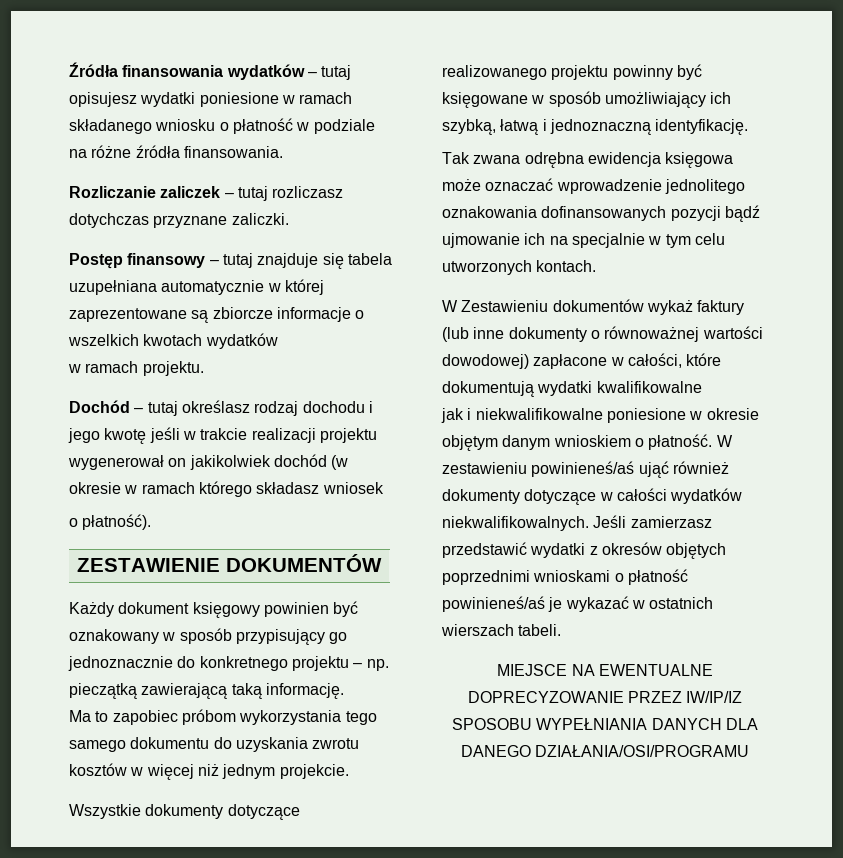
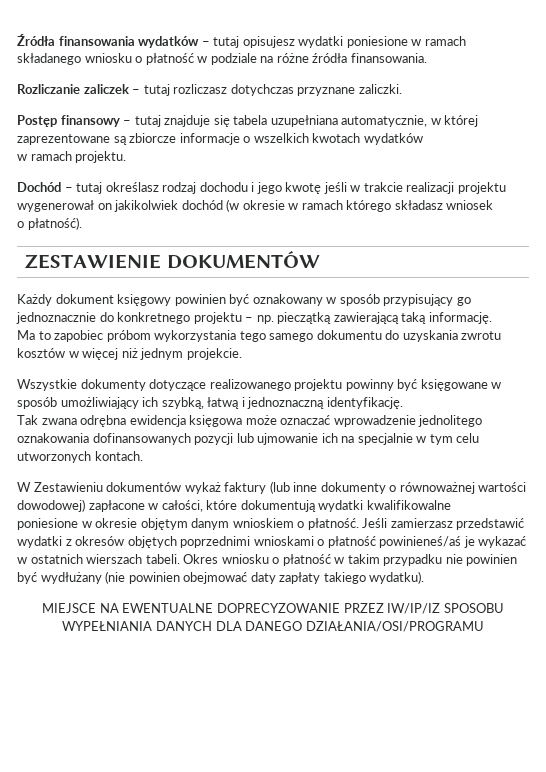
- Postęp finansowy – tutaj znajduje się tabela uzupełniana automatycznie w której zaprezentowane są zbiorcze informacje o wszelkich kwotach wydatków
+ Postęp finansowy – tutaj znajduje się tabela uzupełniana automatycznie, w której zaprezentowane są zbiorcze informacje o wszelkich kwotach wydatków
- Tak zwana odrębna ewidencja księgowa może oznaczać wprowadzenie jednolitego oznakowania dofinansowanych pozycji bądź ujmowanie ich na specjalnie w tym celu utworzonych kontach.
+ Tak zwana odrębna ewidencja księgowa może oznaczać wprowadzenie jednolitego oznakowania dofinansowanych pozycji lub ujmowanie ich na specjalnie w tym celu utworzonych kontach.
- jak i niekwalifikowalne poniesione w okresie objętym danym wnioskiem o płatność.
+ poniesione w okresie objętym danym wnioskiem o płatność.
- W zestawieniu powinieneś/aś ująć również dokumenty dotyczące w całości wydatków niekwalifikowalnych.
+ Okres wniosku o płatność w takim przypadku nie powinien być wydłużany (nie powinien obejmować daty zapłaty takiego wydatku).

